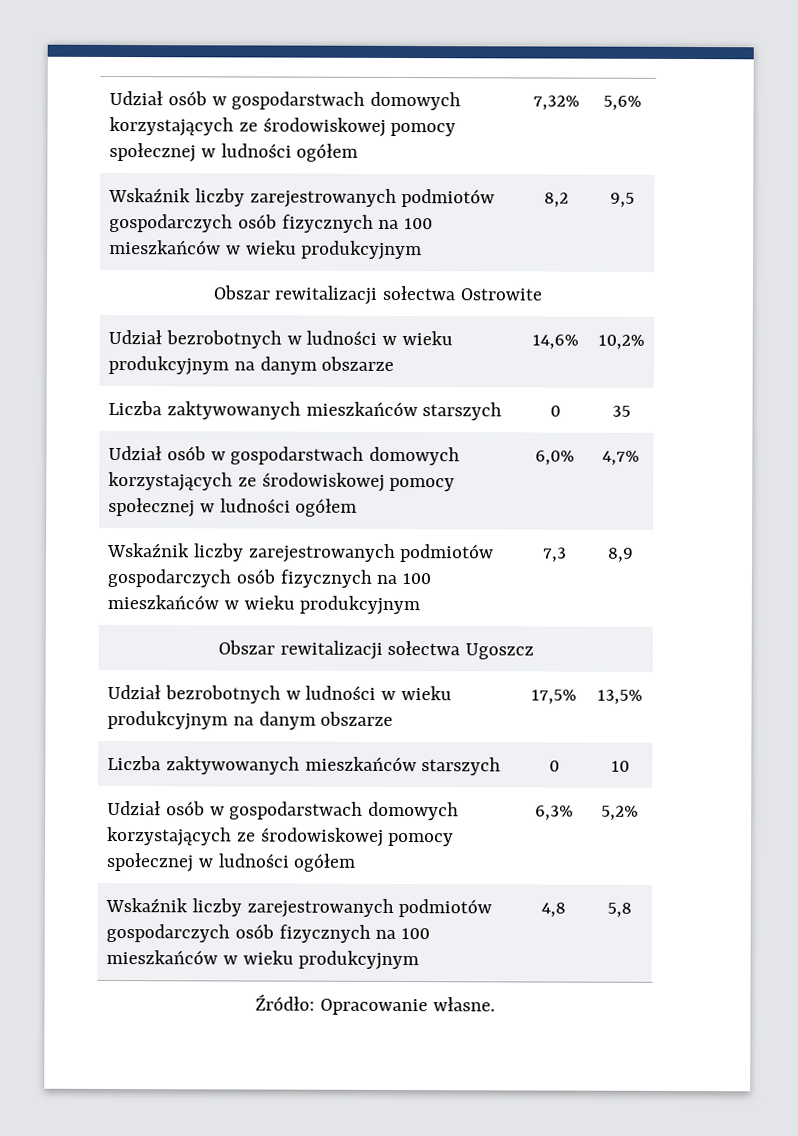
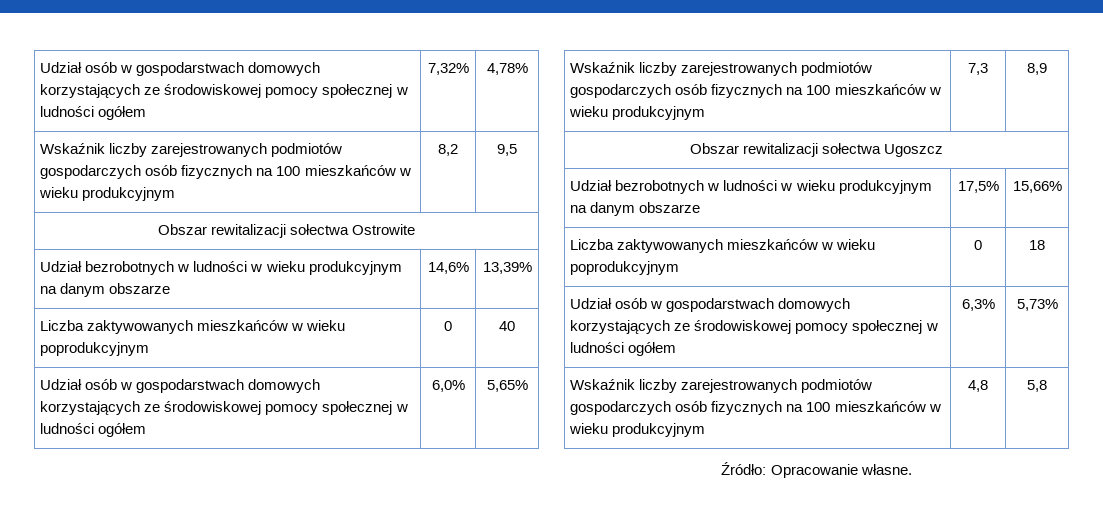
- Udział osób w gospodarstwach domowych korzystających ze środowiskowej pomocy społecznej w ludności ogółem | 7,32% | 5,6%
+ Udział osób w gospodarstwach domowych korzystających ze środowiskowej pomocy społecznej w ludności ogółem | 7,32% | 4,78%
- Udział bezrobotnych w ludności w wieku produkcyjnym na danym obszarze | 14,6% | 10,2%
- Liczba zaktywowanych mieszkańców starszych | 0 | 35
+ Udział bezrobotnych w ludności w wieku produkcyjnym na danym obszarze | 14,6% | 13,39%
+ Liczba zaktywowanych mieszkańców w wieku poprodukcyjnym | 0 | 40
- Udział osób w gospodarstwach domowych korzystających ze środowiskowej pomocy społecznej w ludności ogółem | 6,0% | 4,7%
+ Udział osób w gospodarstwach domowych korzystających ze środowiskowej pomocy społecznej w ludności ogółem | 6,0% | 5,65%
- Udział bezrobotnych w ludności w wieku produkcyjnym na danym obszarze | 17,5% | 13,5%
- Liczba zaktywowanych mieszkańców starszych | 0 | 10
+ Udział bezrobotnych w ludności w wieku produkcyjnym na danym obszarze | 17,5% | 15,66%
+ Liczba zaktywowanych mieszkańców w wieku poprodukcyjnym | 0 | 18
- Udział osób w gospodarstwach domowych korzystających ze środowiskowej pomocy społecznej w ludności ogółem | 6,3% | 5,2%
+ Udział osób w gospodarstwach domowych korzystających ze środowiskowej pomocy społecznej w ludności ogółem | 6,3% | 5,73%

